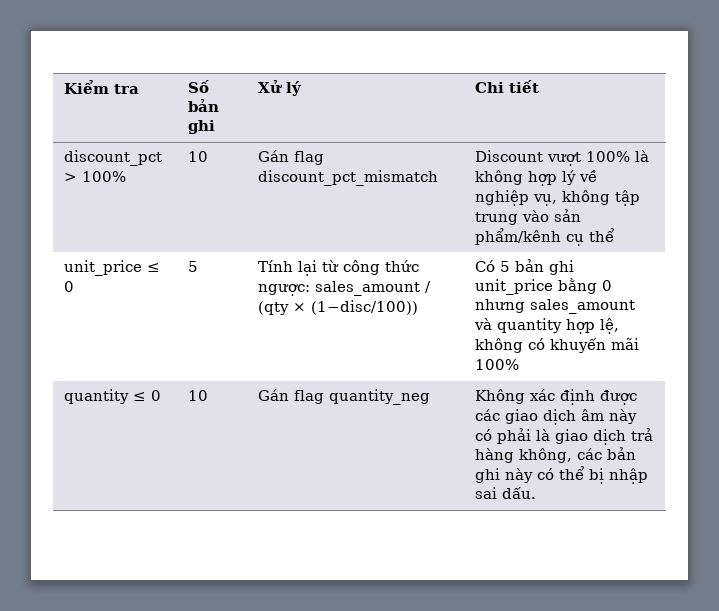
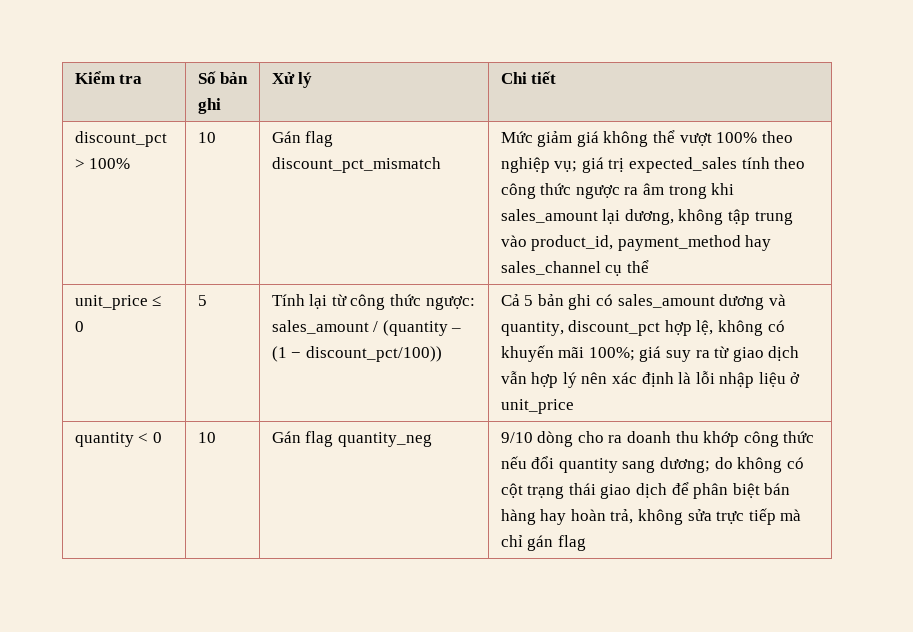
- Discount vượt 100% là không hợp lý về nghiệp vụ, không tập trung vào sản phẩm/kênh cụ thể
+ Mức giảm giá không thể vượt 100% theo nghiệp vụ; giá trị expected_sales tính theo công thức ngược ra âm trong khi sales_amount lại dương, không tập trung vào product_id, payment_method hay sales_channel cụ thể
- Tính lại từ công thức ngược: sales_amount / (qty × (1−disc/100)) | Có 5 bản ghi unit_price bằng 0 nhưng sales_amount và quantity hợp lệ, không có khuyến mãi 100%
- quantity ≤ 0 | 10 | Gán flag quantity_neg | Không xác định được các giao dịch âm này có phải là giao dịch trả hàng không, các bản ghi này có thể bị nhập sai dấu.
+ Tính lại từ công thức ngược: sales_amount / (quantity – (1 − discount_pct/100)) | Cả 5 bản ghi có sales_amount dương và quantity, discount_pct hợp lệ, không có khuyến mãi 100%; giá suy ra từ giao dịch vẫn hợp lý nên xác định là lỗi nhập liệu ở unit_price
+ quantity < 0 | 10 | Gán flag quantity_neg | 9/10 dòng cho ra doanh thu khớp công thức nếu đổi quantity sang dương; do không có cột trạng thái giao dịch để phân biệt bán hàng hay hoàn trả, không sửa trực tiếp mà chỉ gán flag

